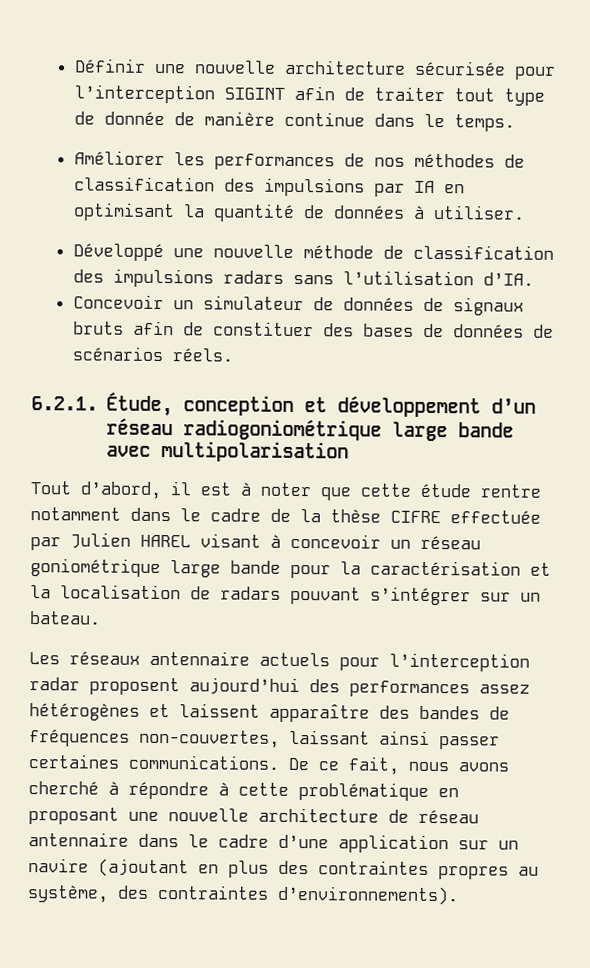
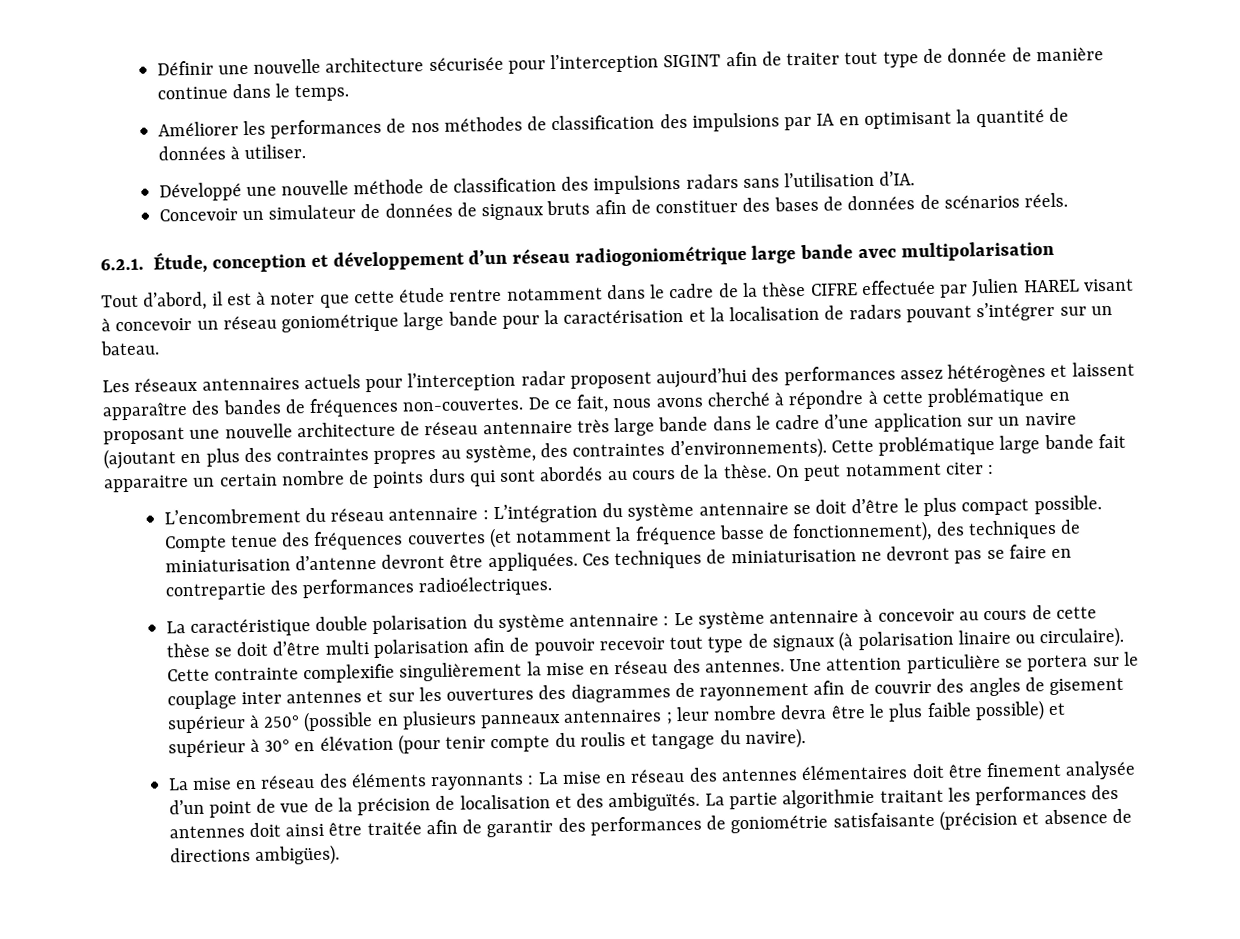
- Les réseaux antennaire actuels pour l’interception radar proposent aujourd’hui des performances assez hétérogènes et laissent apparaître des bandes de fréquences non-couvertes, laissant ainsi passer certaines communications.
+ Les réseaux antennaires actuels pour l’interception radar proposent aujourd’hui des performances assez hétérogènes et laissent apparaître des bandes de fréquences non-couvertes.
- De ce fait, nous avons cherché à répondre à cette problématique en proposant une nouvelle architecture de réseau antennaire dans le cadre d’une application sur un navire (ajoutant en plus des contraintes propres au système, des contraintes d’environnements).
+ De ce fait, nous avons cherché à répondre à cette problématique en proposant une nouvelle architecture de réseau antennaire très large bande dans le cadre d’une application sur un navire (ajoutant en plus des contraintes propres au système, des contraintes d’environnements).
+ Cette problématique large bande fait apparaitre un certain nombre de points durs qui sont abordés au cours de la thèse. On peut notamment citer :
+ L’encombrement du réseau antennaire : L’intégration du système antennaire se doit d’être le plus compact possible. Compte tenue des fréquences couvertes (et notamment la fréquence basse de fonctionnement), des techniques de miniaturisation d’antenne devront être appliquées. Ces techniques de miniaturisation ne devront pas se faire en contrepartie des performances radioélectriques.
+ La caractéristique double polarisation du système antennaire : Le système antennaire à concevoir au cours de cette thèse se doit d’être multi polarisation afin de pouvoir recevoir tout type de signaux (à polarisation linaire ou circulaire). Cette contrainte complexifie singulièrement la mise en réseau des antennes. Une attention particulière se portera sur le couplage inter antennes et sur les ouvertures des diagrammes de rayonnement afin de couvrir des angles de gisement supérieur à 250° (possible en plusieurs panneaux antennaires ; leur nombre devra être le plus faible possible) et supérieur à 30° en élévation (pour tenir compte du roulis et tangage du navire).
+ La mise en réseau des éléments rayonnants : La mise en réseau des antennes élémentaires doit être finement analysée d’un point de vue de la précision de localisation et des ambiguïtés. La partie algorithmie traitant les performances des antennes doit ainsi être traitée afin de garantir des performances de goniométrie satisfaisante (précision et absence de directions ambigües).

